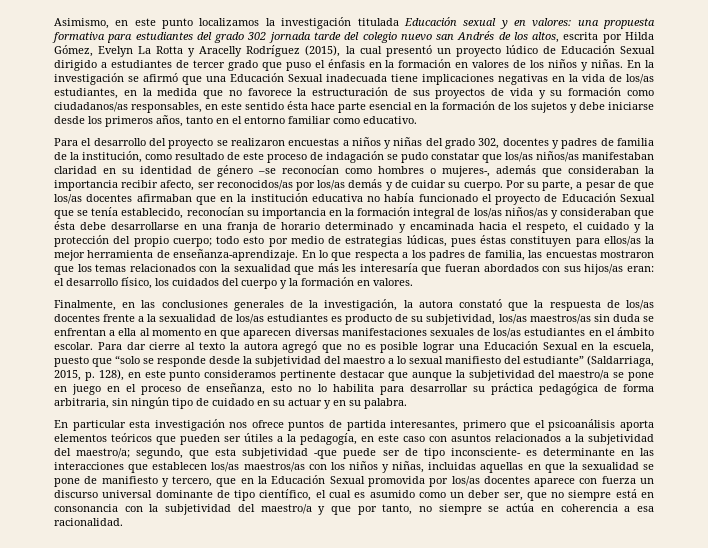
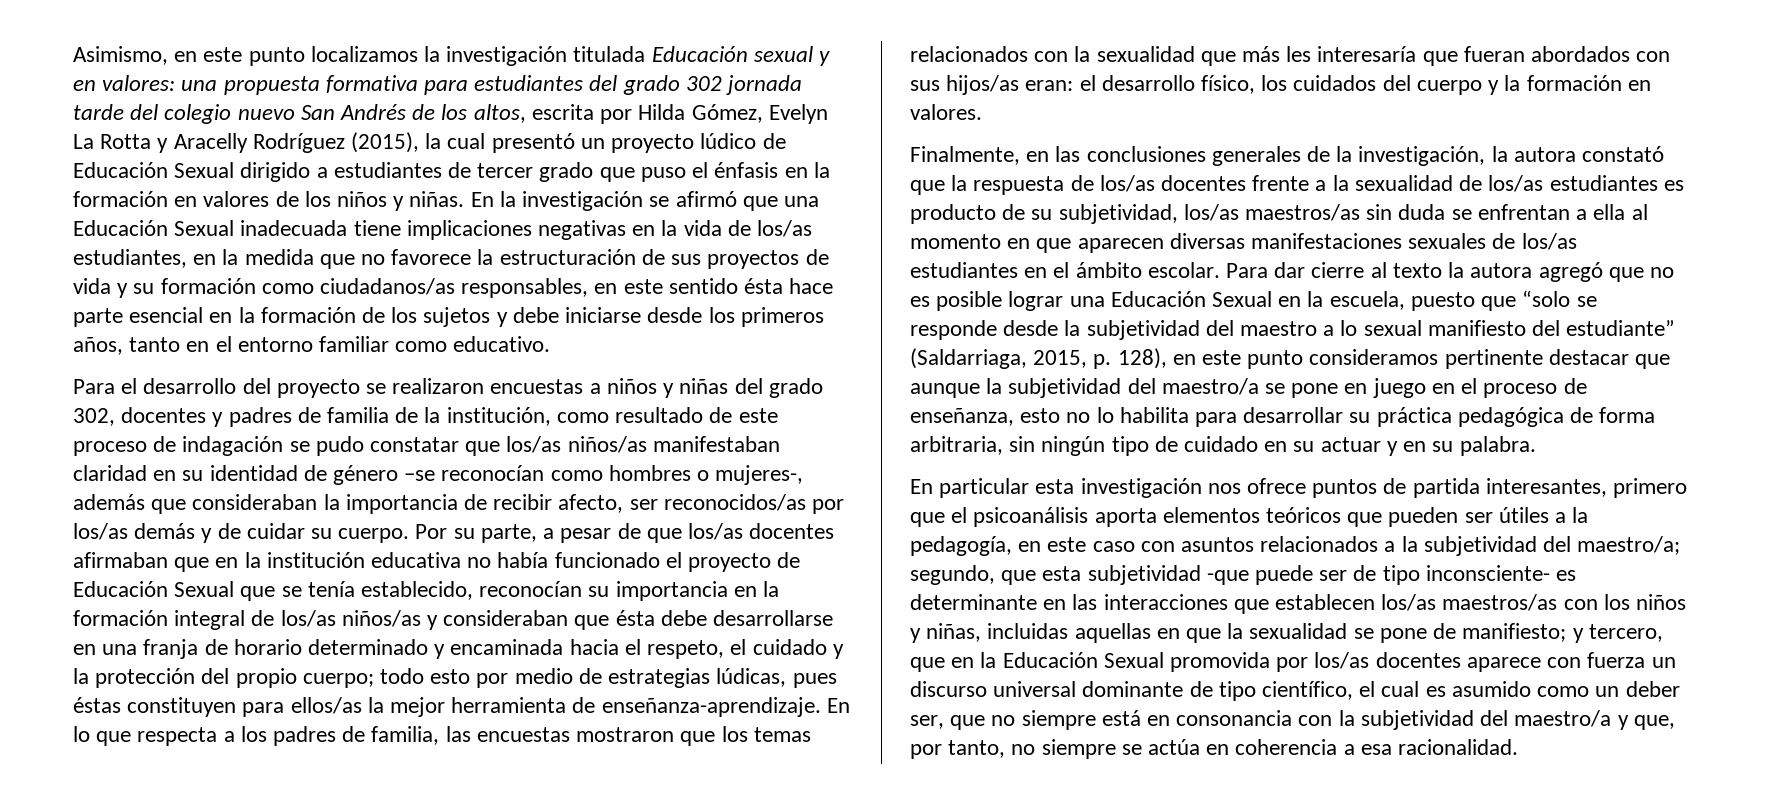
- una propuesta formativa para estudiantes del grado 302 jornada tarde del colegio nuevo san Andrés de los altos, escrita por Hilda Gómez, Evelyn La Rotta y Aracelly Rodríguez (2015), la cual presentó un proyecto lúdico de Educación Sexual dirigido a estudiantes de tercer grado que puso el énfasis en la formación en valores de los niños y niñas.
+ una propuesta formativa para estudiantes del grado 302 jornada tarde del colegio nuevo San Andrés de los altos, escrita por Hilda Gómez, Evelyn La Rotta y Aracelly Rodríguez (2015), la cual presentó un proyecto lúdico de Educación Sexual dirigido a estudiantes de tercer grado que puso el énfasis en la formación en valores de los niños y niñas.
- Para el desarrollo del proyecto se realizaron encuestas a niños y niñas del grado 302, docentes y padres de familia de la institución, como resultado de este proceso de indagación se pudo constatar que los/as niños/as manifestaban claridad en su identidad de género –se reconocían como hombres o mujeres-, además que consideraban la importancia recibir afecto, ser reconocidos/as por los/as demás y de cuidar su cuerpo.
+ Para el desarrollo del proyecto se realizaron encuestas a niños y niñas del grado 302, docentes y padres de familia de la institución, como resultado de este proceso de indagación se pudo constatar que los/as niños/as manifestaban claridad en su identidad de género –se reconocían como hombres o mujeres-, además que consideraban la importancia de recibir afecto, ser reconocidos/as por los/as demás y de cuidar su cuerpo.
- segundo, que esta subjetividad -que puede ser de tipo inconsciente- es determinante en las interacciones que establecen los/as maestros/as con los niños y niñas, incluidas aquellas en que la sexualidad se pone de manifiesto y tercero, que en la Educación Sexual promovida por los/as docentes aparece con fuerza un discurso universal dominante de tipo científico, el cual es asumido como un deber ser, que no siempre está en consonancia con la subjetividad del maestro/a y que por tanto, no siempre se actúa en coherencia a esa racionalidad.
+ segundo, que esta subjetividad -que puede ser de tipo inconsciente- es determinante en las interacciones que establecen los/as maestros/as con los niños y niñas, incluidas aquellas en que la sexualidad se pone de manifiesto; y tercero, que en la Educación Sexual promovida por los/as docentes aparece con fuerza un discurso universal dominante de tipo científico, el cual es asumido como un deber ser, que no siempre está en consonancia con la subjetividad del maestro/a y que, por tanto, no siempre se actúa en coherencia a esa racionalidad.

